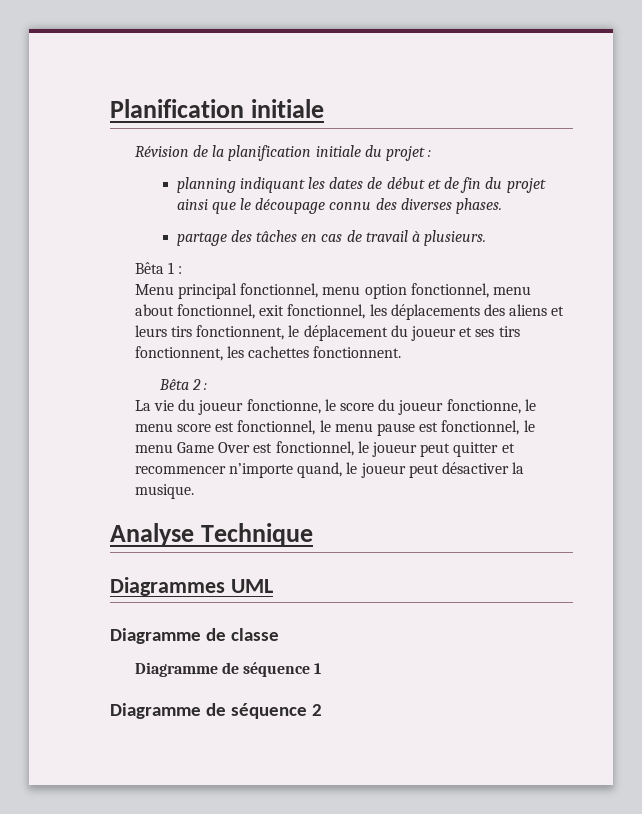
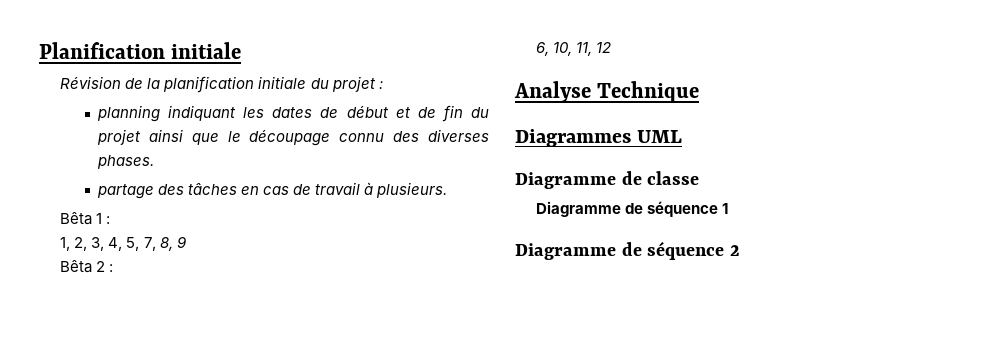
- Menu principal fonctionnel, menu option fonctionnel, menu about fonctionnel, exit fonctionnel, les déplacements des aliens et leurs tirs fonctionnent, le déplacement du joueur et ses tirs fonctionnent, les cachettes fonctionnent.
+ 1, 2, 3, 4, 5, 7, 8, 9
  Bêta 2 :
- La vie du joueur fonctionne, le score du joueur fonctionne, le menu score est fonctionnel, le menu pause est fonctionnel, le menu Game Over est fonctionnel, le joueur peut quitter et recommencer n’importe quand, le joueur peut désactiver la musique.
+ 6, 10, 11, 12

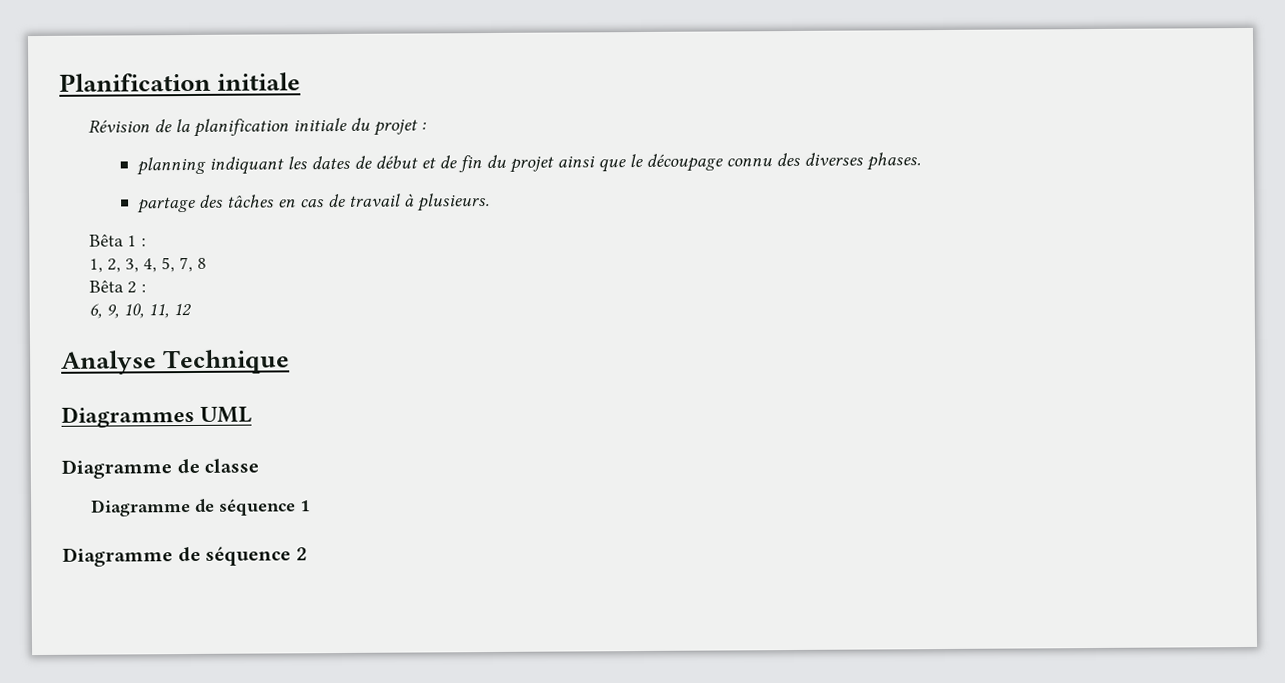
- 1, 2, 3, 4, 5, 7, 8, 9
+ 1, 2, 3, 4, 5, 7, 8
- 6, 10, 11, 12
+ 6, 9, 10, 11, 12

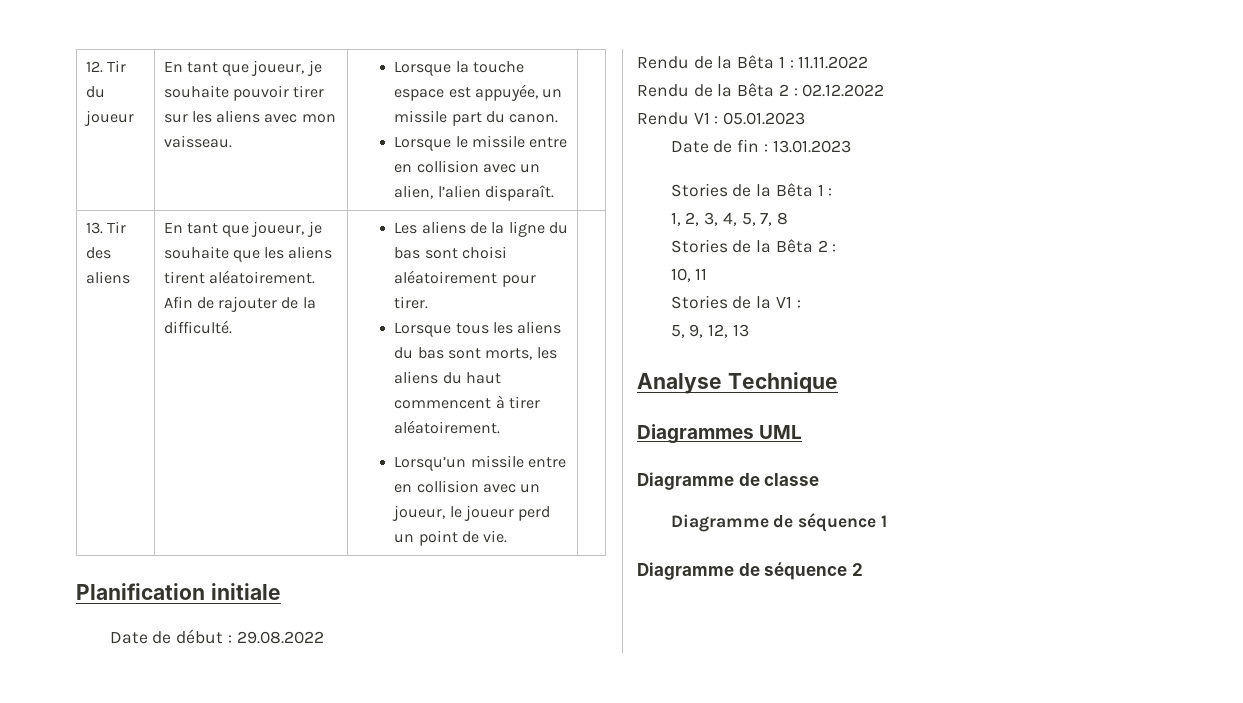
+ 12. Tir du joueur | En tant que joueur, je souhaite pouvoir tirer sur les aliens avec mon vaisseau. | Lorsque la touche espace est appuyée, un missile part du canon.
+ Lorsque le missile entre en collision avec un alien, l’alien disparaît. |
+ 13. Tir des aliens | En tant que joueur, je souhaite que les aliens tirent aléatoirement. Afin de rajouter de la difficulté. | Les aliens de la ligne du bas sont choisi aléatoirement pour tirer.
+ Lorsque tous les aliens du bas sont morts, les aliens du haut commencent à tirer aléatoirement.
+ Lorsqu’un missile entre en collision avec un joueur, le joueur perd un point de vie. |
  Planification initiale
- Révision de la planification initiale du projet :
- planning indiquant les dates de début et de fin du projet ainsi que le découpage connu des diverses phases.
- partage des tâches en cas de travail à plusieurs.
- Bêta 1 :
+ Date de début : 29.08.2022
+ Rendu de la Bêta 1 : 11.11.2022
+ Rendu de la Bêta 2 : 02.12.2022
+ Rendu V1 : 05.01.2023
+ Date de fin : 13.01.2023
+ Stories de la Bêta 1 :
- Bêta 2 :
+ Stories de la Bêta 2 :
- 6, 9, 10, 11, 12
+ 10, 11
+ Stories de la V1 :
+ 5, 9, 12, 13

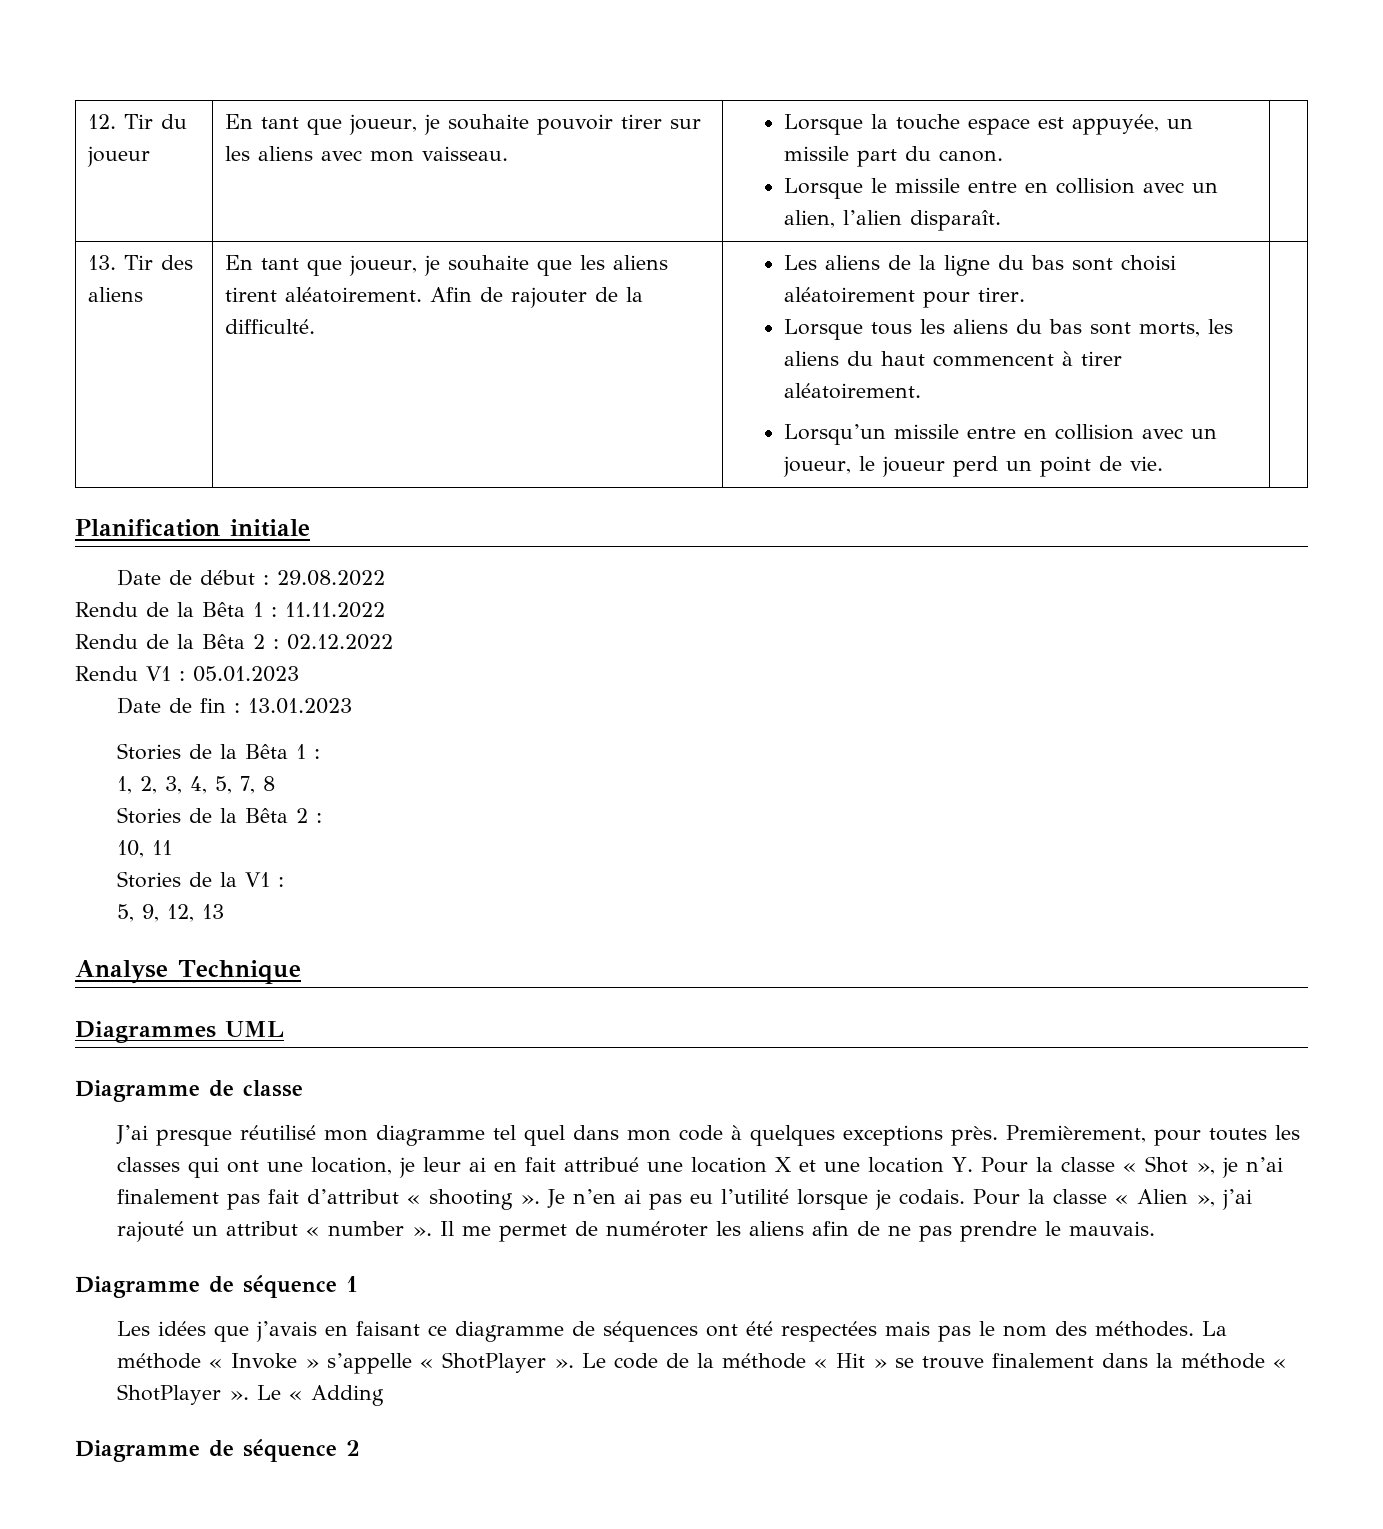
+ J’ai presque réutilisé mon diagramme tel quel dans mon code à quelques exceptions près. Premièrement, pour toutes les classes qui ont une location, je leur ai en fait attribué une location X et une location Y. Pour la classe « Shot », je n’ai finalement pas fait d’attribut « shooting ». Je n’en ai pas eu l’utilité lorsque je codais. Pour la classe « Alien », j’ai rajouté un attribut « number ». Il me permet de numéroter les aliens afin de ne pas prendre le mauvais.
  Diagramme de séquence 1
+ Les idées que j’avais en faisant ce diagramme de séquences ont été respectées mais pas le nom des méthodes. La méthode « Invoke » s’appelle « ShotPlayer ». Le code de la méthode « Hit » se trouve finalement dans la méthode « ShotPlayer ». Le « Adding

